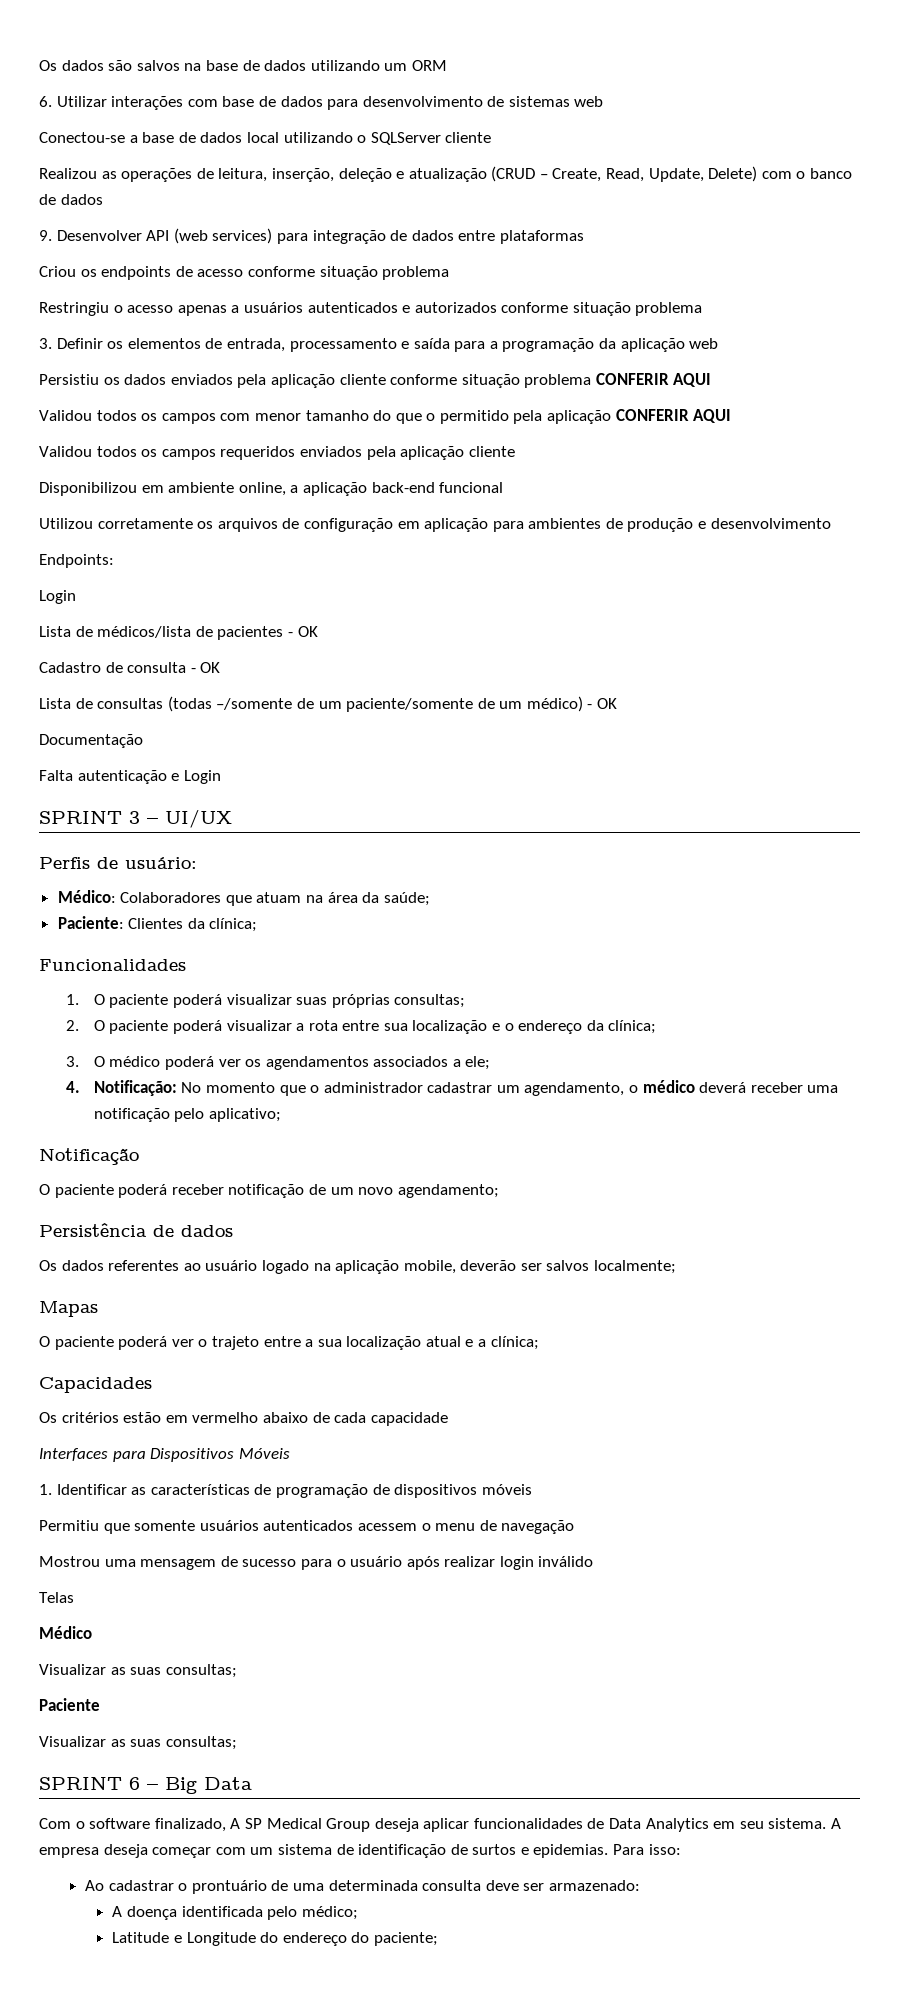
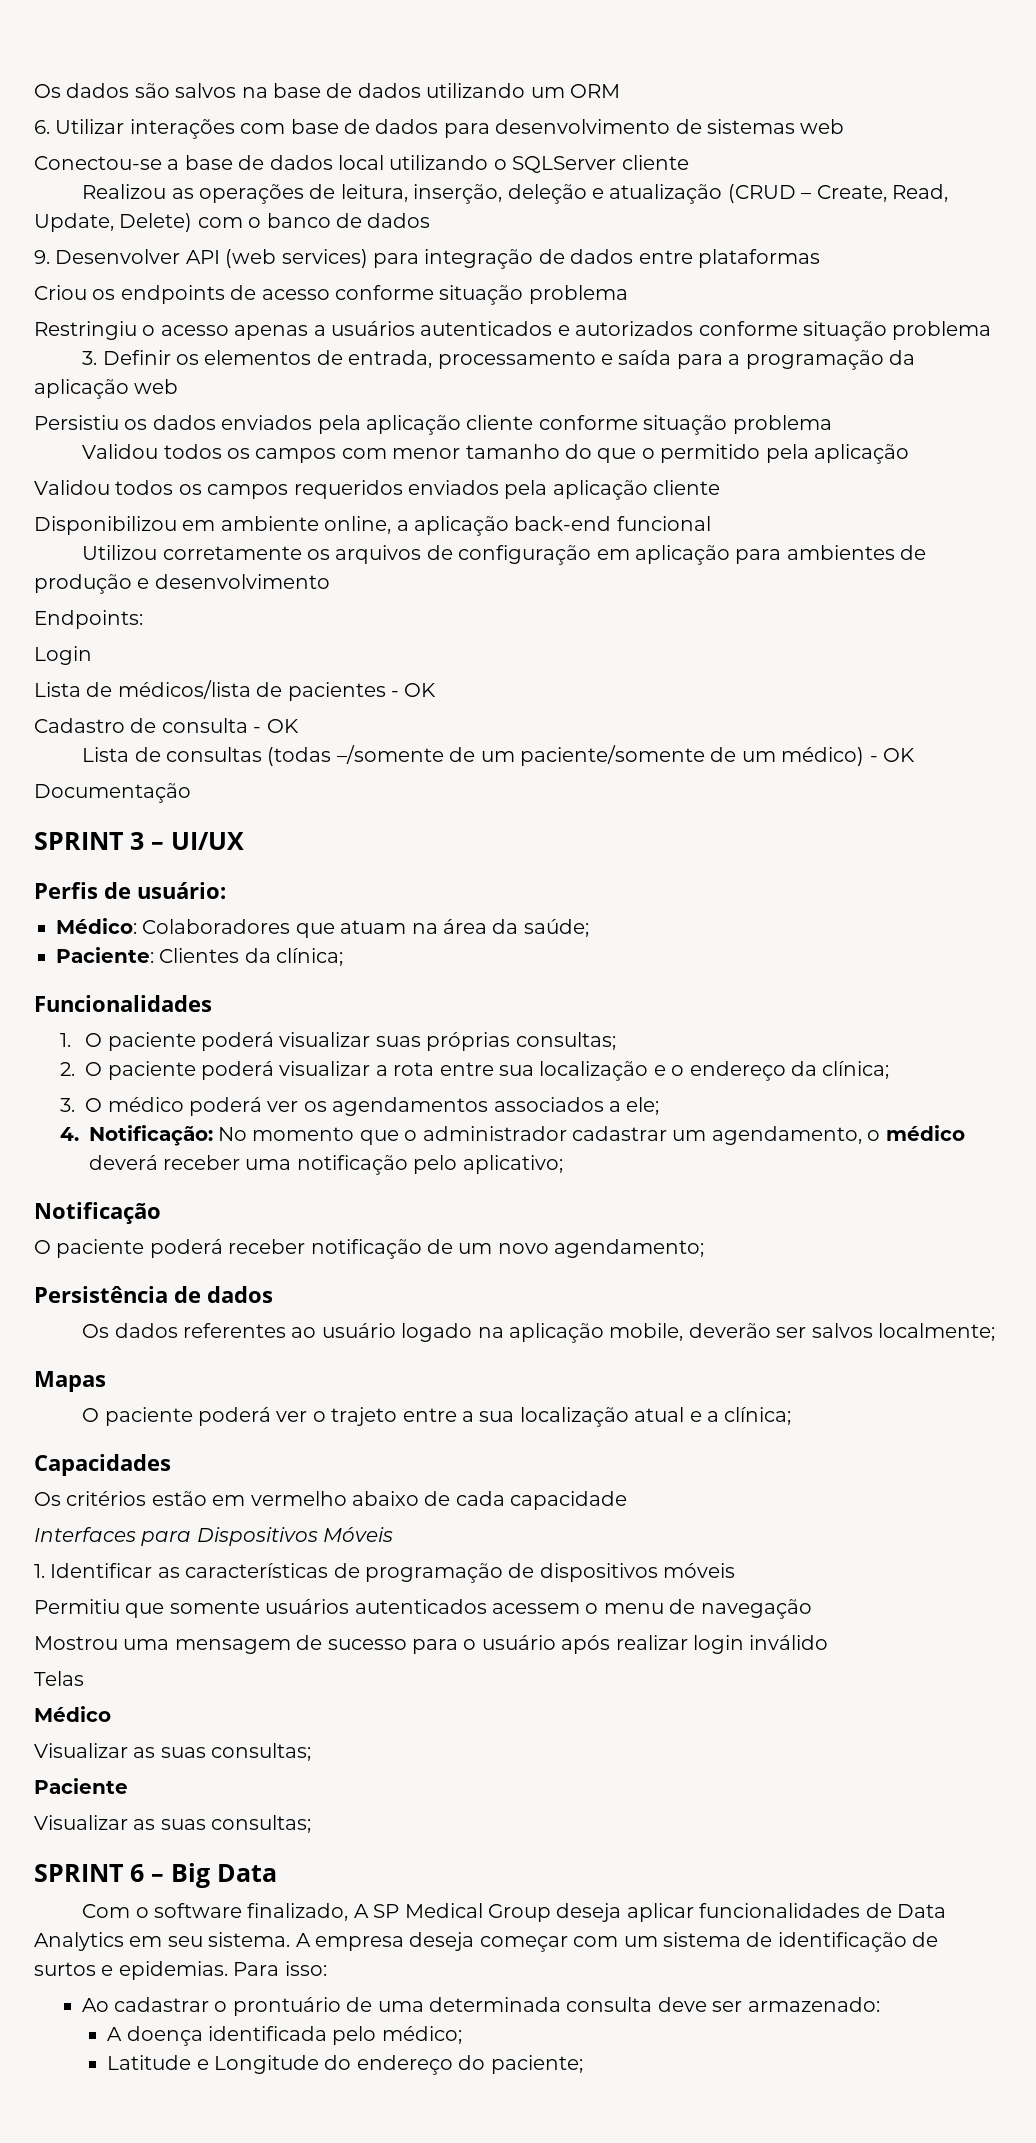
- Persistiu os dados enviados pela aplicação cliente conforme situação problema CONFERIR AQUI
+ Persistiu os dados enviados pela aplicação cliente conforme situação problema
- Validou todos os campos com menor tamanho do que o permitido pela aplicação CONFERIR AQUI
+ Validou todos os campos com menor tamanho do que o permitido pela aplicação
- Falta autenticação e Login

